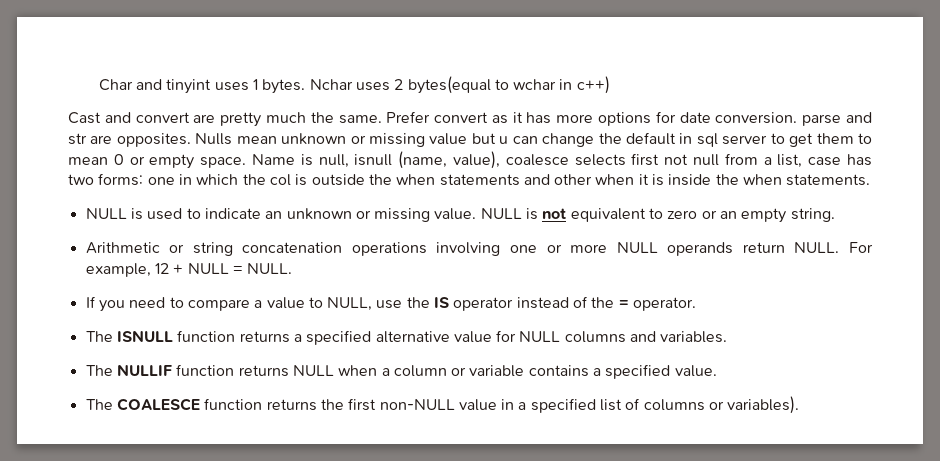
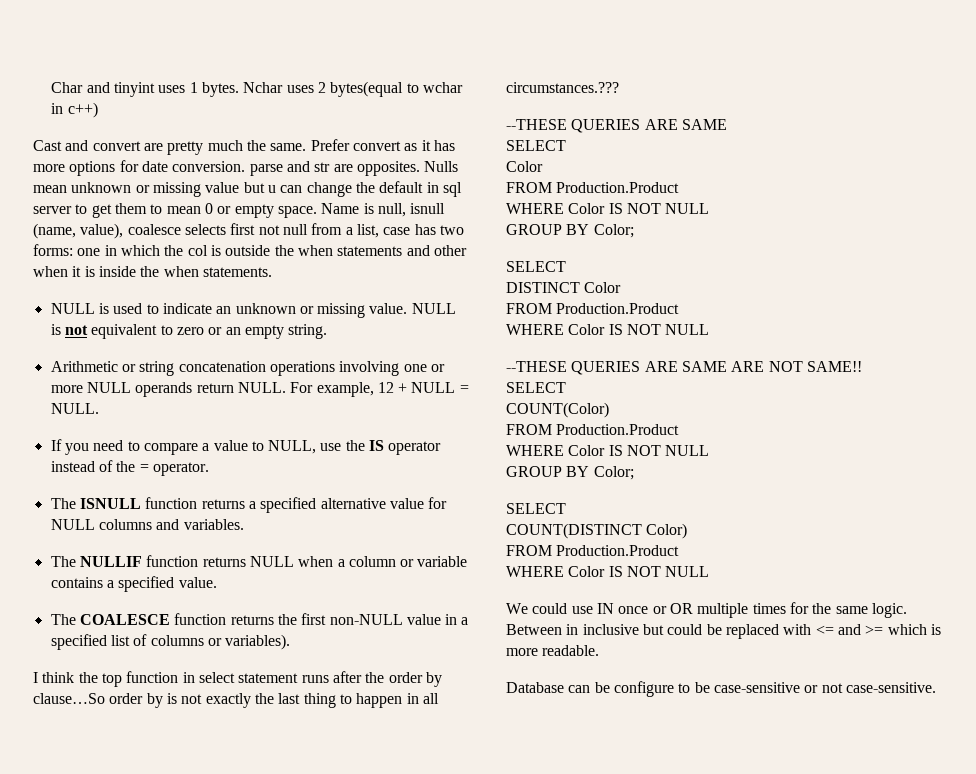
+ I think the top function in select statement runs after the order by clause…So order by is not exactly the last thing to happen in all circumstances.???
+ --THESE QUERIES ARE SAME
+ SELECT
+ Color
+ FROM Production.Product
+ WHERE Color IS NOT NULL
+ GROUP BY Color;
+ SELECT
+ DISTINCT Color
+ FROM Production.Product
+ WHERE Color IS NOT NULL
+ --THESE QUERIES ARE SAME ARE NOT SAME!!
+ SELECT
+ COUNT(Color)
+ FROM Production.Product
+ WHERE Color IS NOT NULL
+ GROUP BY Color;
+ SELECT
+ COUNT(DISTINCT Color)
+ FROM Production.Product
+ WHERE Color IS NOT NULL
+ We could use IN once or OR multiple times for the same logic. Between in inclusive but could be replaced with <= and >= which is more readable.
+ Database can be configure to be case-sensitive or not case-sensitive.

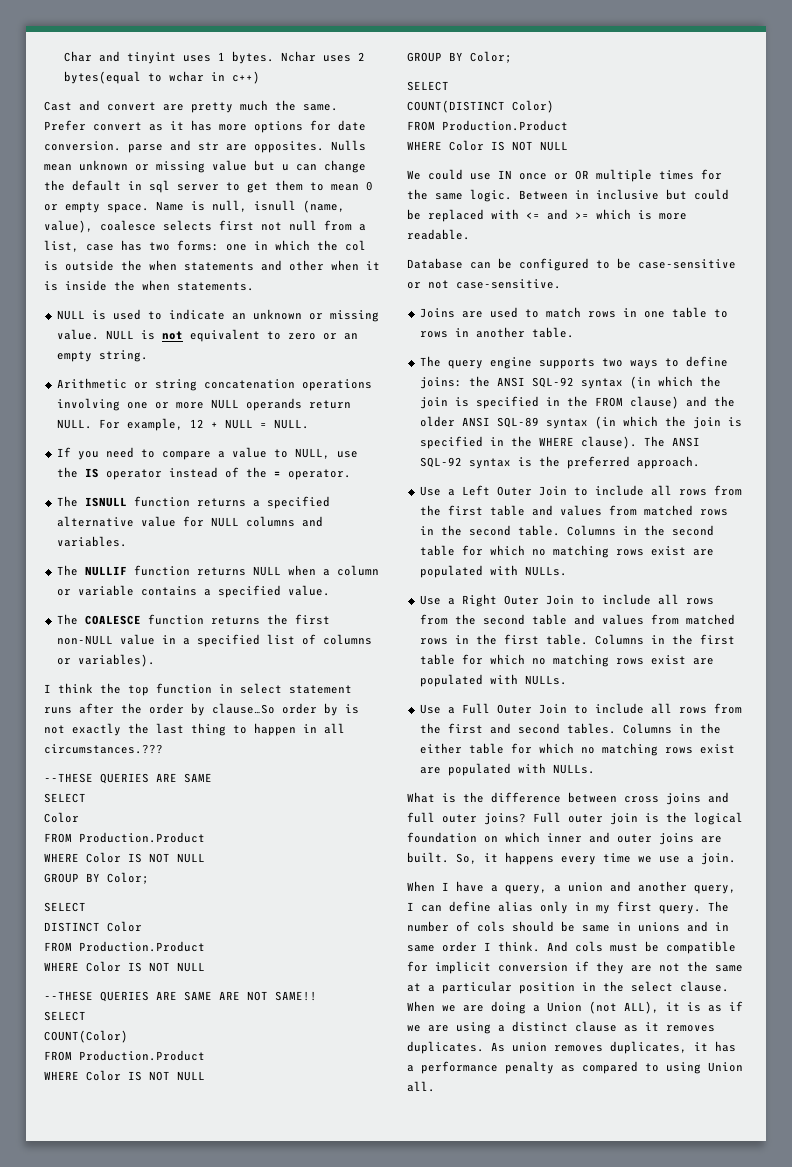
- Database can be configure to be case-sensitive or not case-sensitive.
+ Database can be configured to be case-sensitive or not case-sensitive.
+ Joins are used to match rows in one table to rows in another table.
+ The query engine supports two ways to define joins: the ANSI SQL-92 syntax (in which the join is specified in the FROM clause) and the older ANSI SQL-89 syntax (in which the join is specified in the WHERE clause). The ANSI SQL-92 syntax is the preferred approach.
+ Use a Left Outer Join to include all rows from the first table and values from matched rows in the second table. Columns in the second table for which no matching rows exist are populated with NULLs.
+ Use a Right Outer Join to include all rows from the second table and values from matched rows in the first table. Columns in the first table for which no matching rows exist are populated with NULLs.
+ Use a Full Outer Join to include all rows from the first and second tables. Columns in the either table for which no matching rows exist are populated with NULLs.
+ What is the difference between cross joins and full outer joins? Full outer join is the logical foundation on which inner and outer joins are built. So, it happens every time we use a join.
+ When I have a query, a union and another query, I can define alias only in my first query. The number of cols should be same in unions and in same order I think. And cols must be compatible for implicit conversion if they are not the same at a particular position in the select clause. When we are doing a Union (not ALL), it is as if we are using a distinct clause as it removes duplicates. As union removes duplicates, it has a performance penalty as compared to using Union all.

